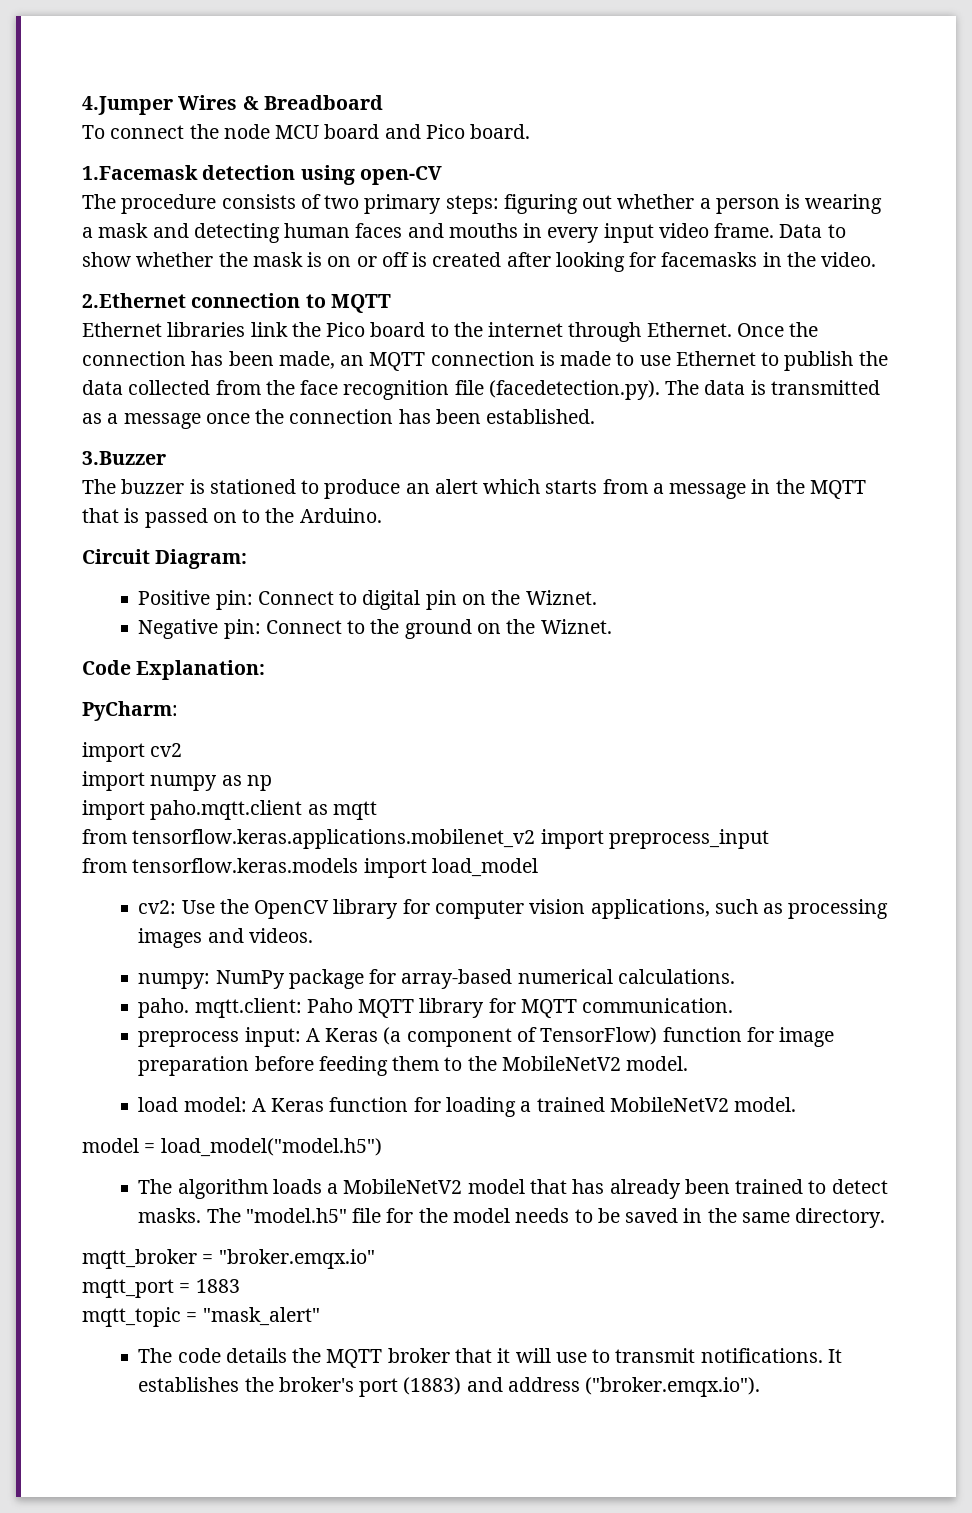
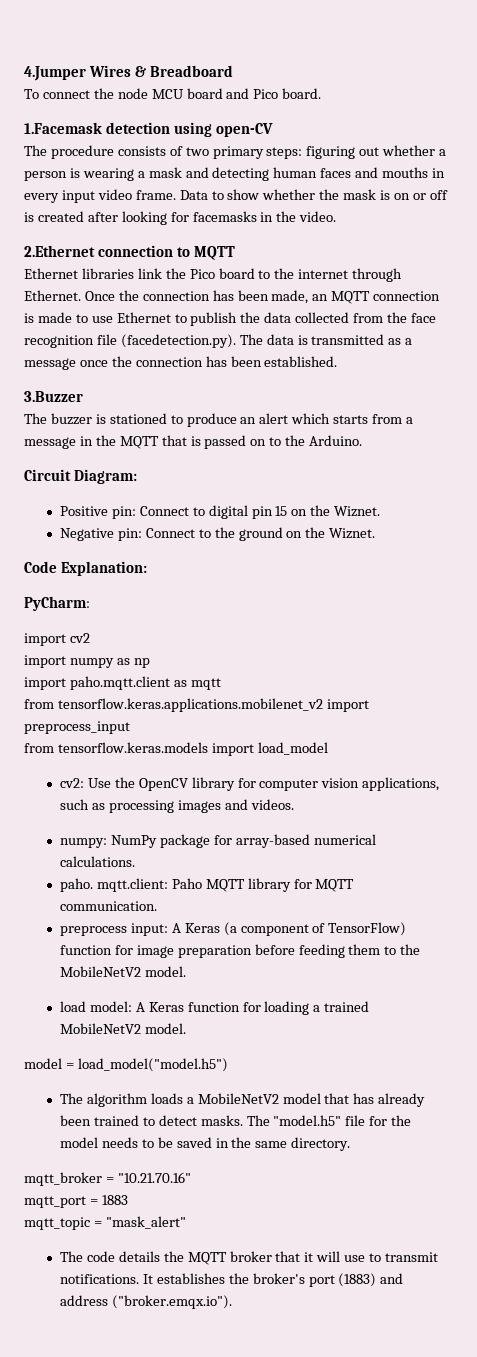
- Positive pin: Connect to digital pin on the Wiznet.
+ Positive pin: Connect to digital pin 15 on the Wiznet.
- mqtt_broker = "broker.emqx.io"
+ mqtt_broker = "10.21.70.16"

